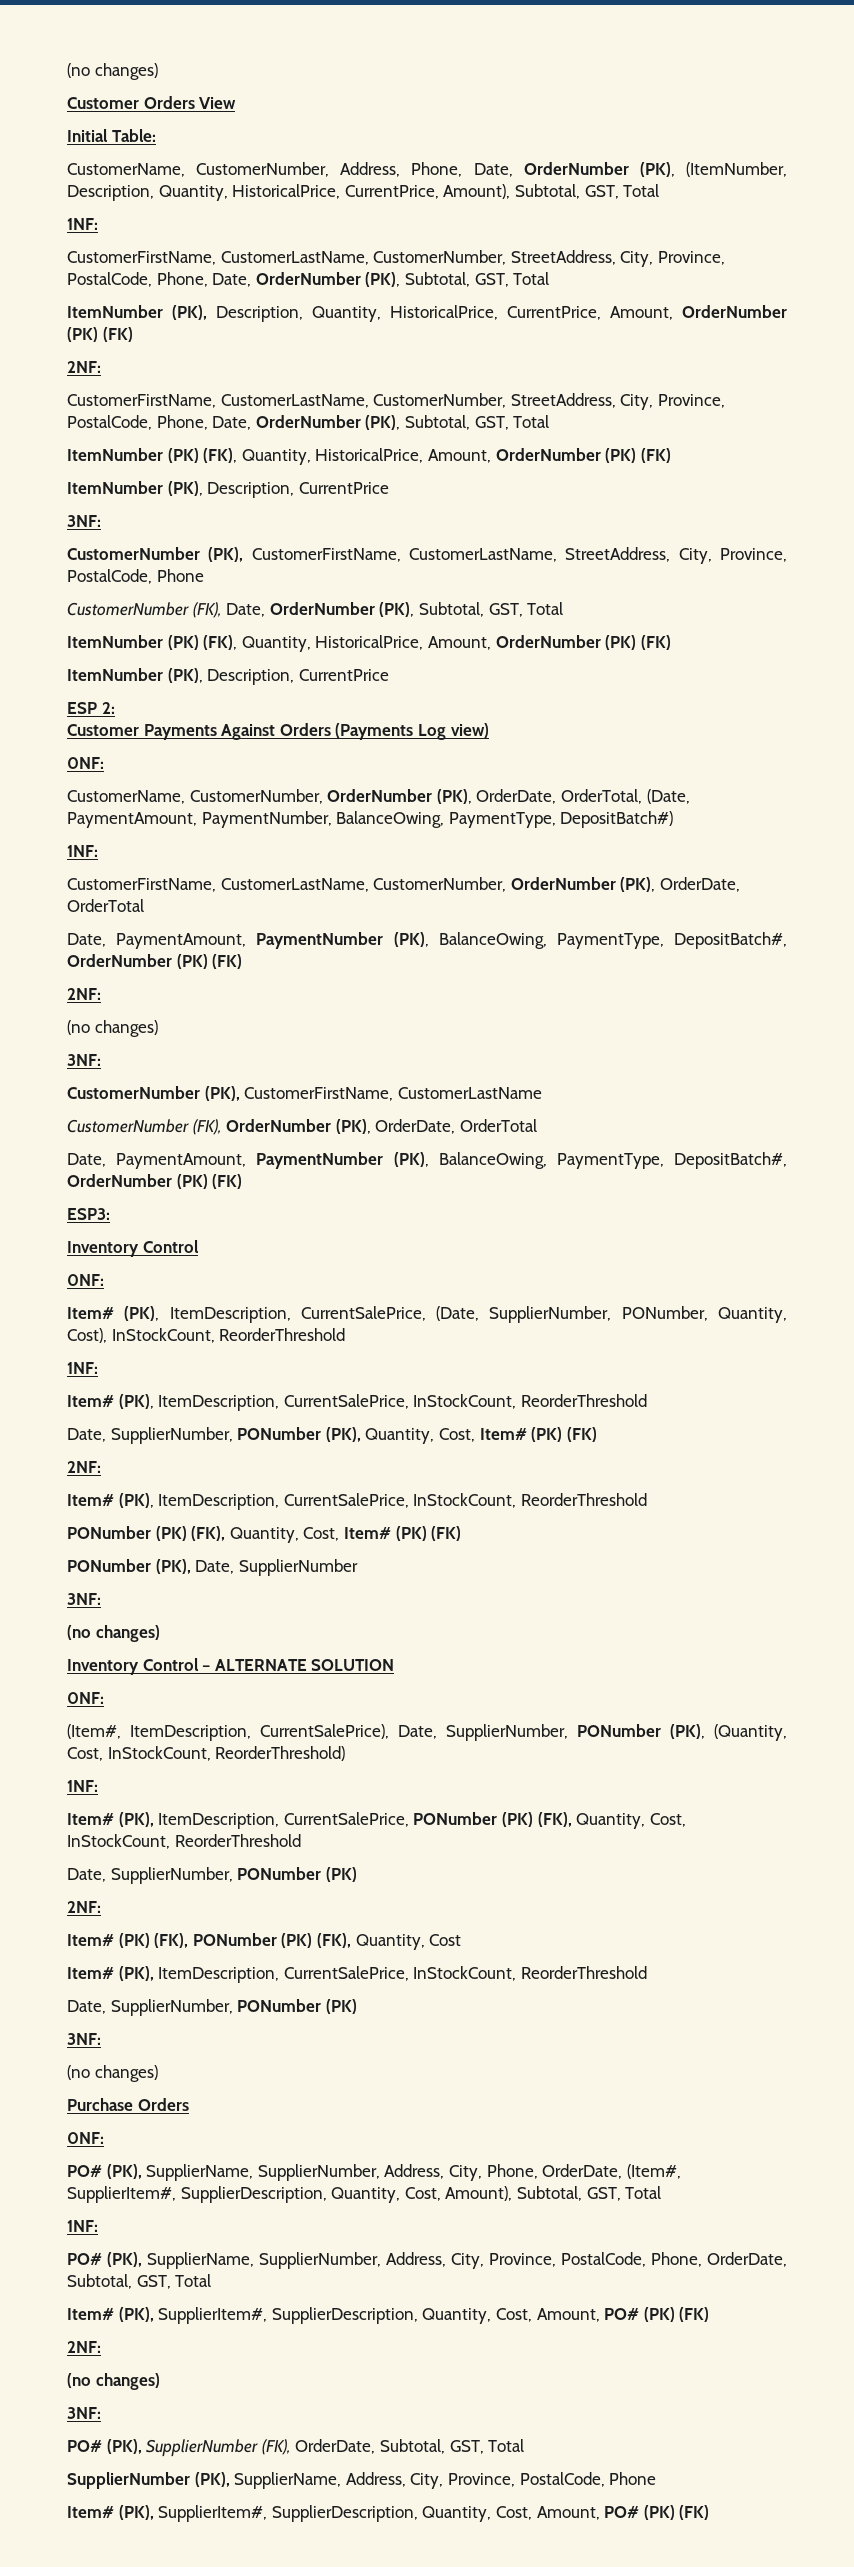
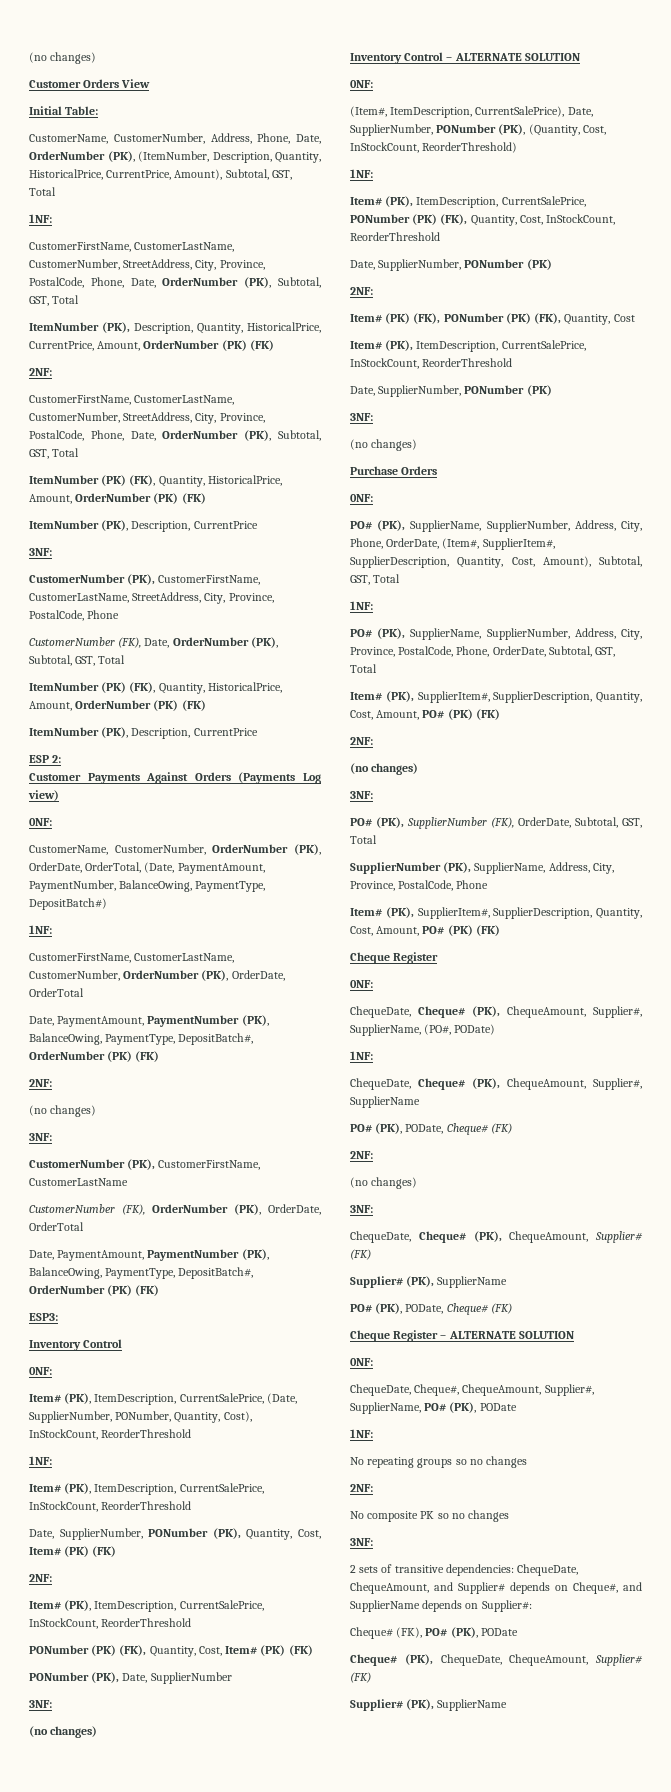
  SupplierNumber (PK), SupplierName, Address, City, Province, PostalCode, Phone
  Item# (PK), SupplierItem#, SupplierDescription, Quantity, Cost, Amount, PO# (PK) (FK)
+ Cheque Register
+ 0NF:
+ ChequeDate, Cheque# (PK), ChequeAmount, Supplier#, SupplierName, (PO#, PODate)
+ 1NF:
+ ChequeDate, Cheque# (PK), ChequeAmount, Supplier#, SupplierName
+ PO# (PK), PODate, Cheque# (FK)
+ 2NF:
+ (no changes)
+ 3NF:
+ ChequeDate, Cheque# (PK), ChequeAmount, Supplier# (FK)
+ Supplier# (PK), SupplierName
+ PO# (PK), PODate, Cheque# (FK)
+ Cheque Register – ALTERNATE SOLUTION
+ 0NF:
+ ChequeDate, Cheque#, ChequeAmount, Supplier#, SupplierName, PO# (PK), PODate
+ 1NF:
+ No repeating groups so no changes
+ 2NF:
+ No composite PK so no changes
+ 3NF:
+ 2 sets of transitive dependencies: ChequeDate, ChequeAmount, and Supplier# depends on Cheque#, and SupplierName depends on Supplier#:
+ Cheque# (FK), PO# (PK), PODate
+ Cheque# (PK), ChequeDate, ChequeAmount, Supplier# (FK)
+ Supplier# (PK), SupplierName

